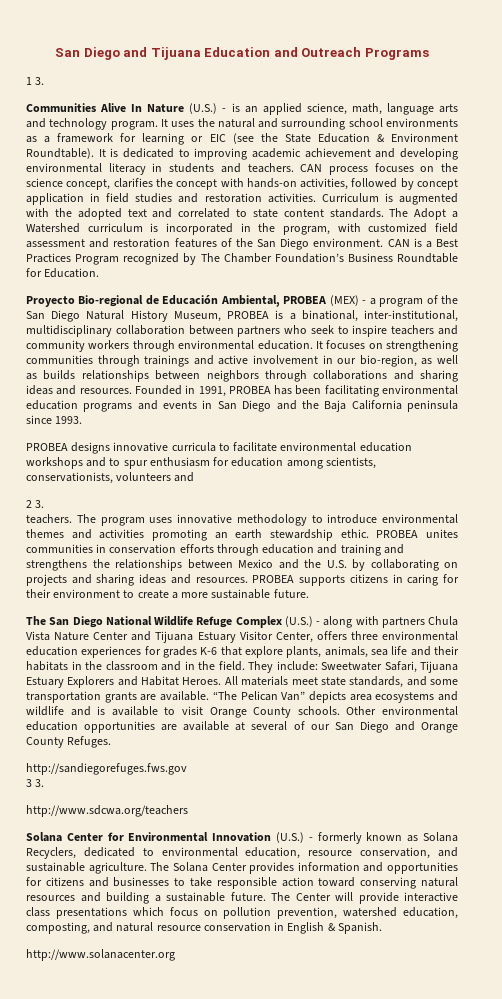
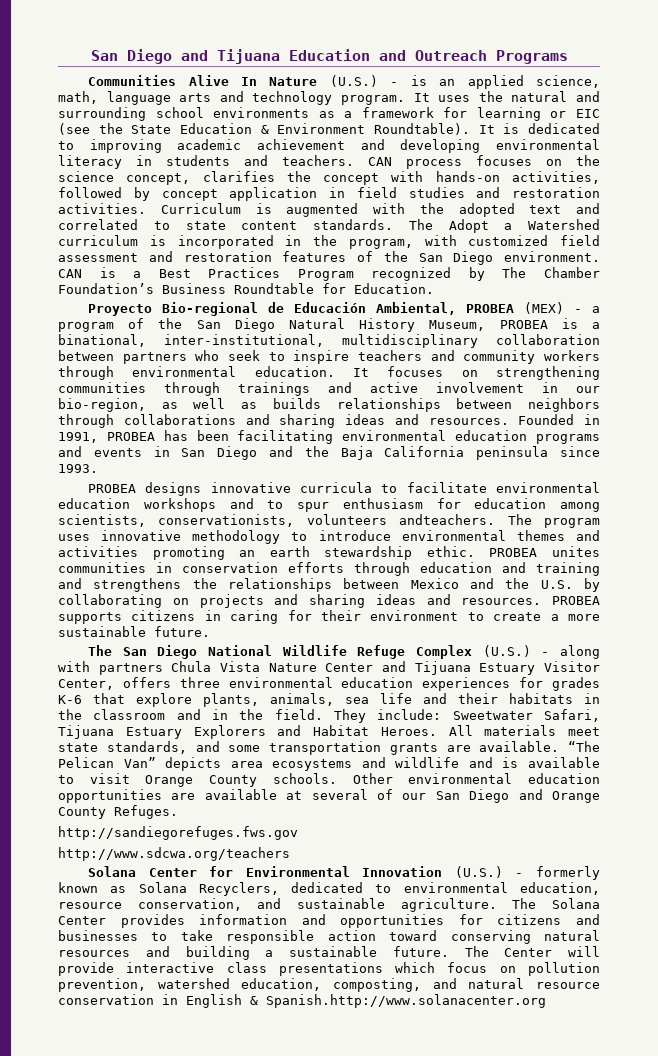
- 1 3.
- PROBEA designs innovative curricula to facilitate environmental education workshops and to spur enthusiasm for education among scientists, conservationists, volunteers and
- 2 3.
- teachers.
+ PROBEA designs innovative curricula to facilitate environmental education workshops and to spur enthusiasm for education among scientists, conservationists, volunteers andteachers.
- 3 3.
- The Center will provide interactive class presentations which focus on pollution prevention, watershed education, composting, and natural resource conservation in English & Spanish.
- http://www.solanacenter.org
+ The Center will provide interactive class presentations which focus on pollution prevention, watershed education, composting, and natural resource conservation in English & Spanish.http://www.solanacenter.org

